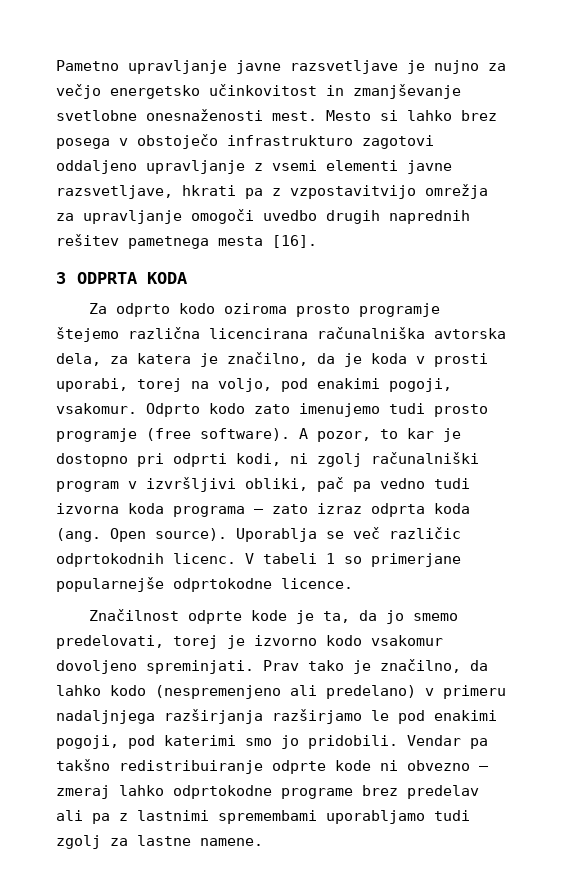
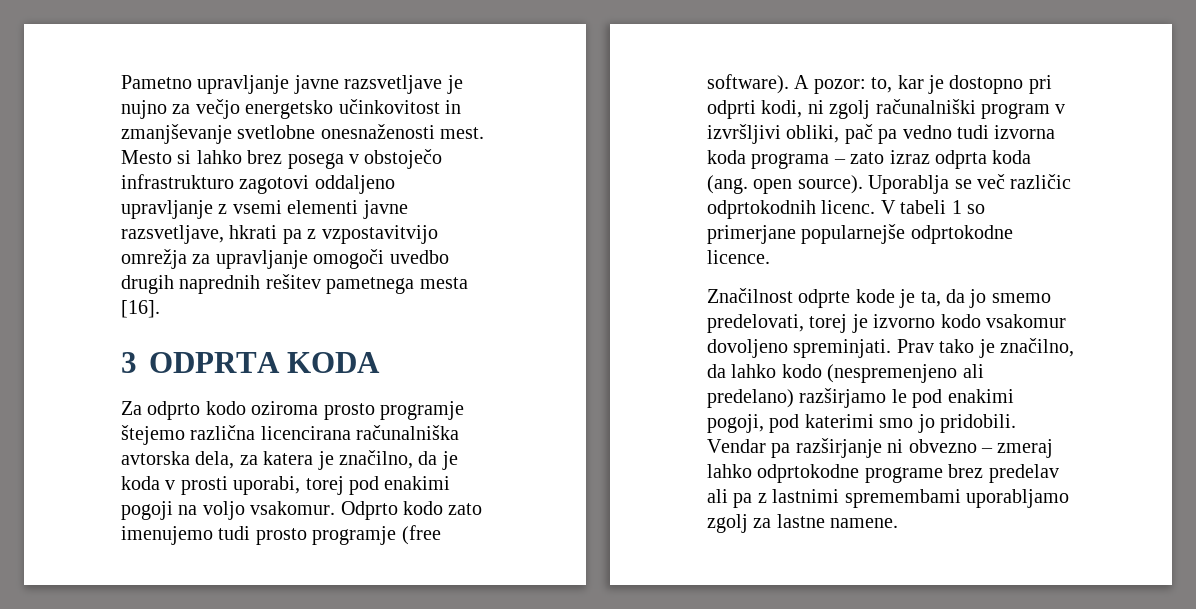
- Za odprto kodo oziroma prosto programje štejemo različna licencirana računalniška avtorska dela, za katera je značilno, da je koda v prosti uporabi, torej na voljo, pod enakimi pogoji, vsakomur.
+ Za odprto kodo oziroma prosto programje štejemo različna licencirana računalniška avtorska dela, za katera je značilno, da je koda v prosti uporabi, torej pod enakimi pogoji na voljo vsakomur.
- A pozor, to kar je dostopno pri odprti kodi, ni zgolj računalniški program v izvršljivi obliki, pač pa vedno tudi izvorna koda programa – zato izraz odprta koda (ang. Open source).
+ A pozor: to, kar je dostopno pri odprti kodi, ni zgolj računalniški program v izvršljivi obliki, pač pa vedno tudi izvorna koda programa – zato izraz odprta koda (ang. open source).
- Prav tako je značilno, da lahko kodo (nespremenjeno ali predelano) v primeru nadaljnjega razširjanja razširjamo le pod enakimi pogoji, pod katerimi smo jo pridobili.
+ Prav tako je značilno, da lahko kodo (nespremenjeno ali predelano) razširjamo le pod enakimi pogoji, pod katerimi smo jo pridobili.
- Vendar pa takšno redistribuiranje odprte kode ni obvezno – zmeraj lahko odprtokodne programe brez predelav ali pa z lastnimi spremembami uporabljamo tudi zgolj za lastne namene.
+ Vendar pa razširjanje ni obvezno – zmeraj lahko odprtokodne programe brez predelav ali pa z lastnimi spremembami uporabljamo zgolj za lastne namene.

